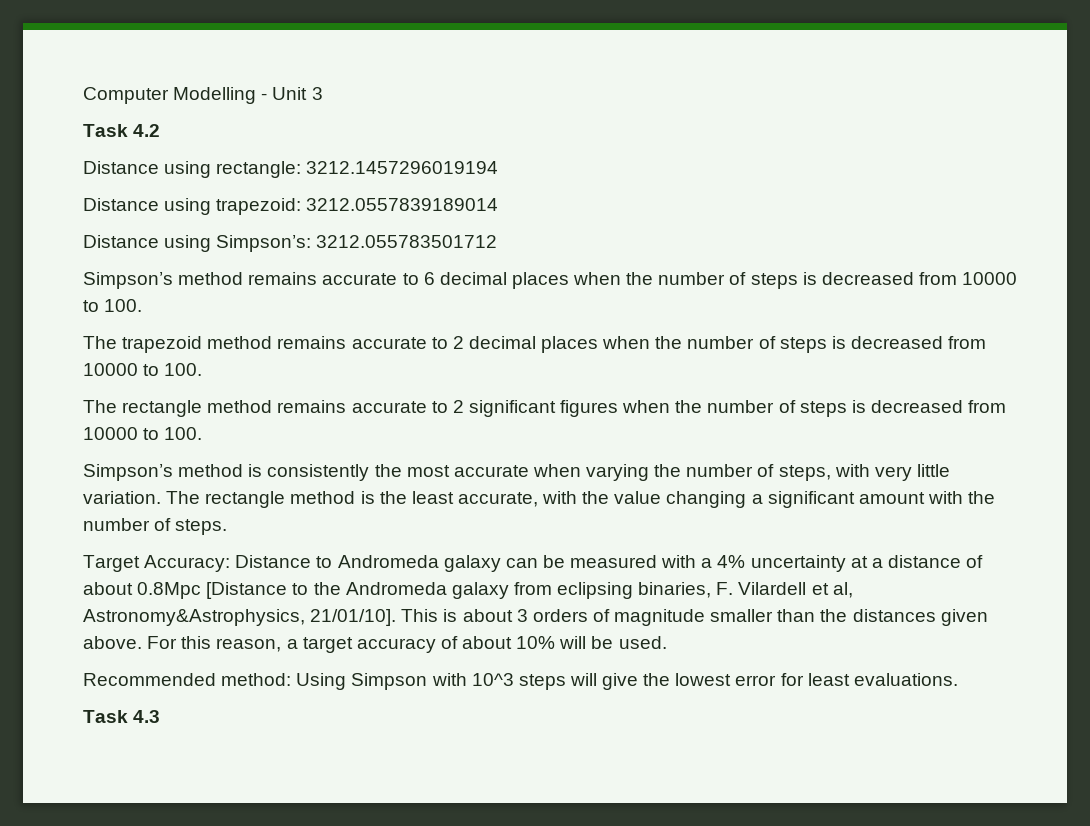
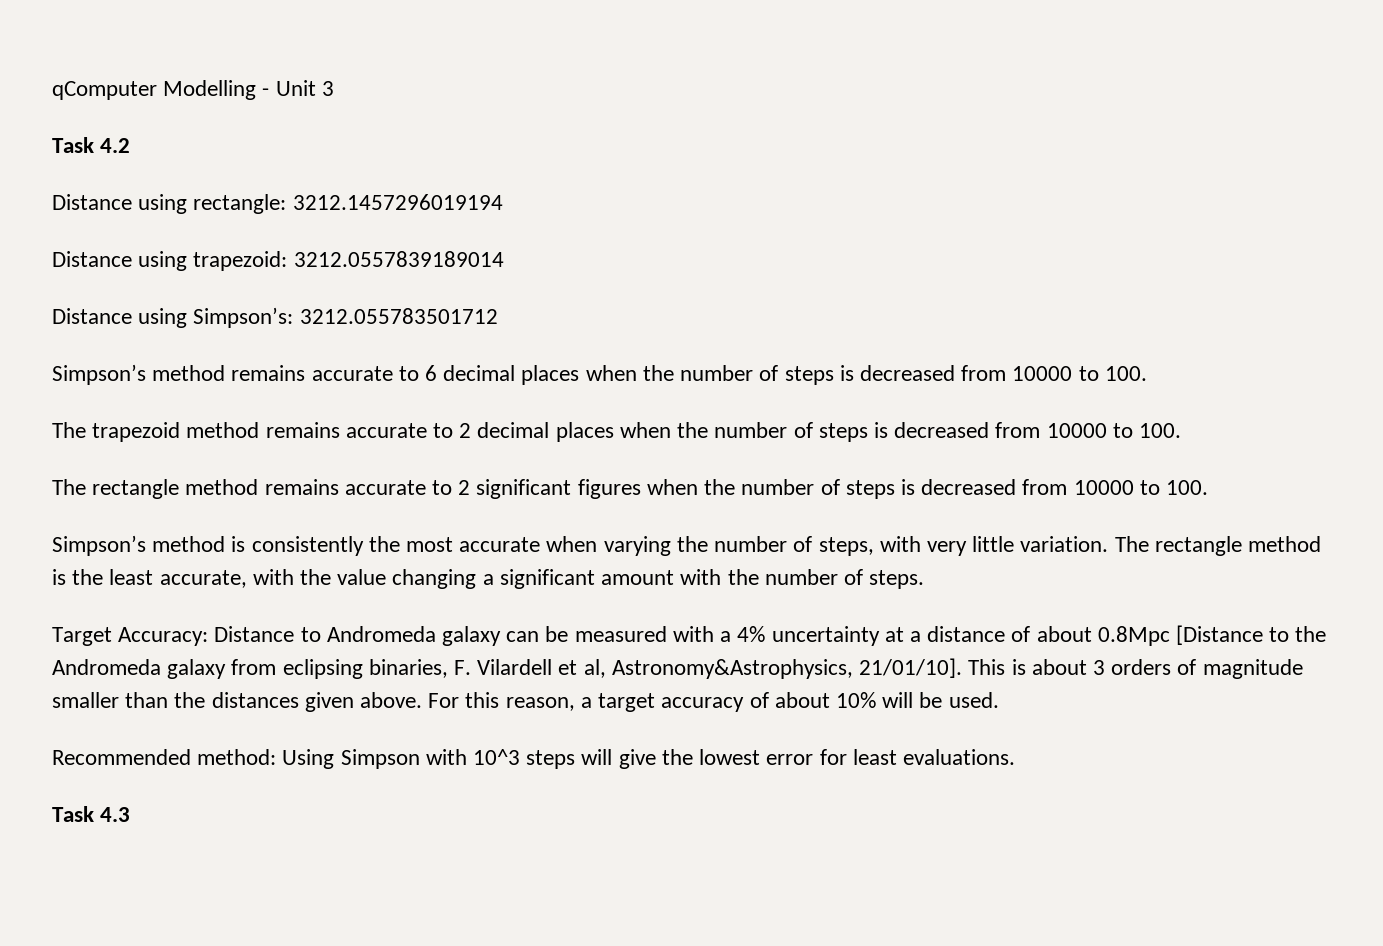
- Computer Modelling - Unit 3
+ qComputer Modelling - Unit 3

